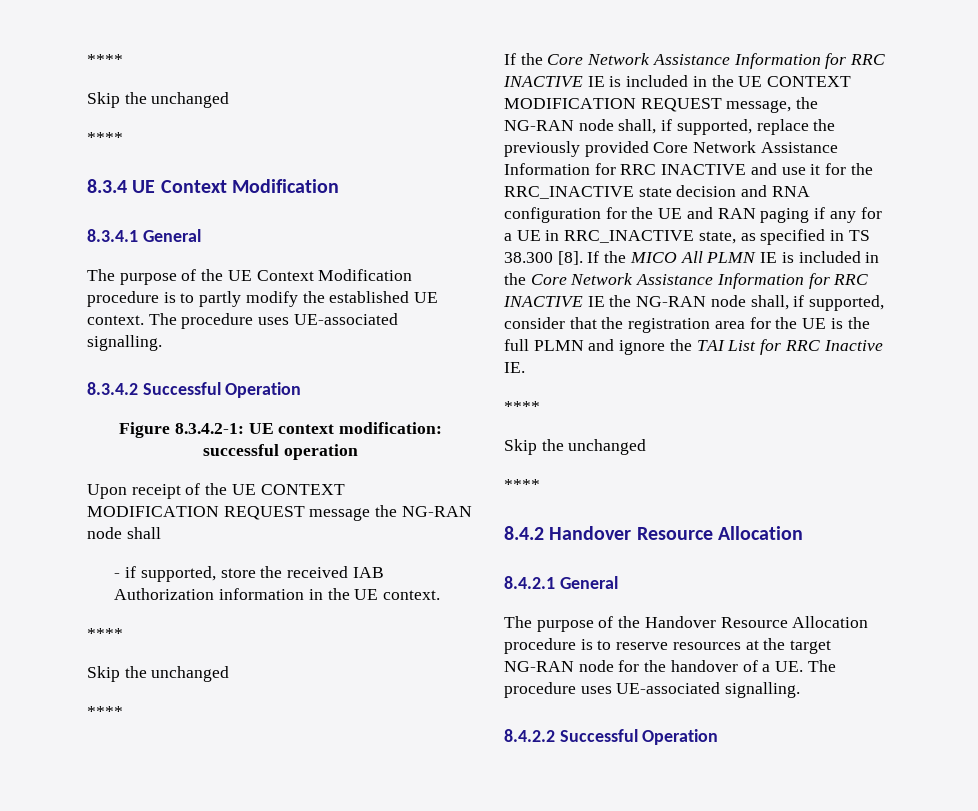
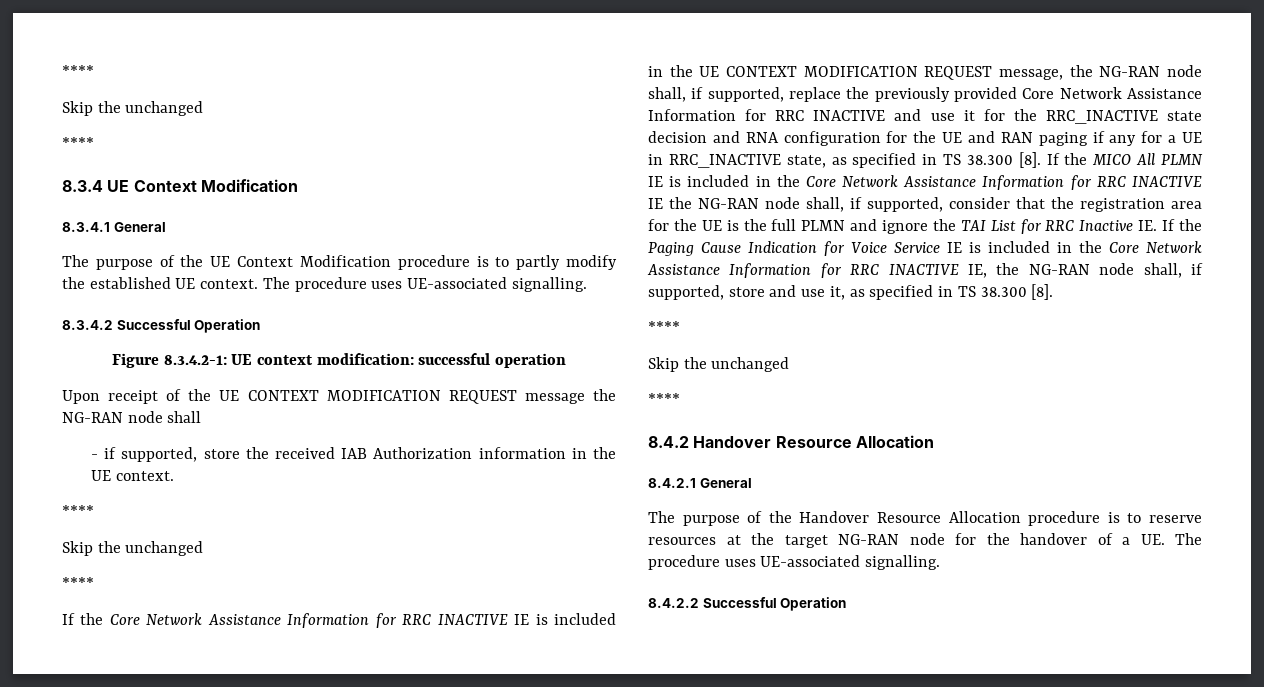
- If the MICO All PLMN IE is included in the Core Network Assistance Information for RRC INACTIVE IE the NG-RAN node shall, if supported, consider that the registration area for the UE is the full PLMN and ignore the TAI List for RRC Inactive IE.
+ If the MICO All PLMN IE is included in the Core Network Assistance Information for RRC INACTIVE IE the NG-RAN node shall, if supported, consider that the registration area for the UE is the full PLMN and ignore the TAI List for RRC Inactive IE. If the Paging Cause Indication for Voice Service IE is included in the Core Network Assistance Information for RRC INACTIVE IE, the NG-RAN node shall, if supported, store and use it, as specified in TS 38.300 [8].

